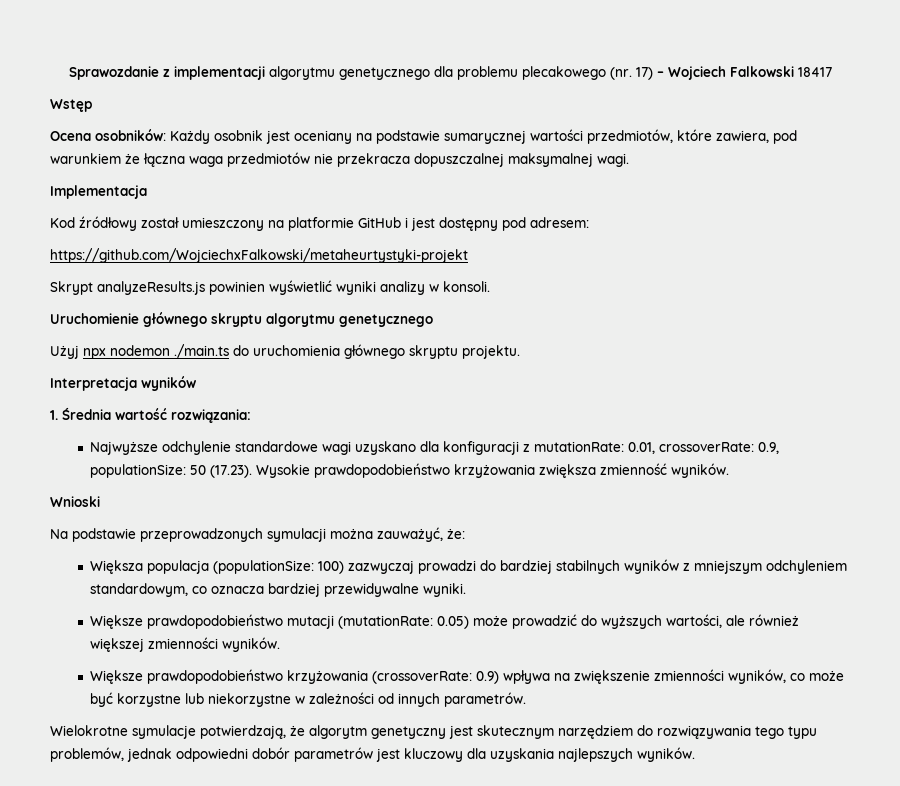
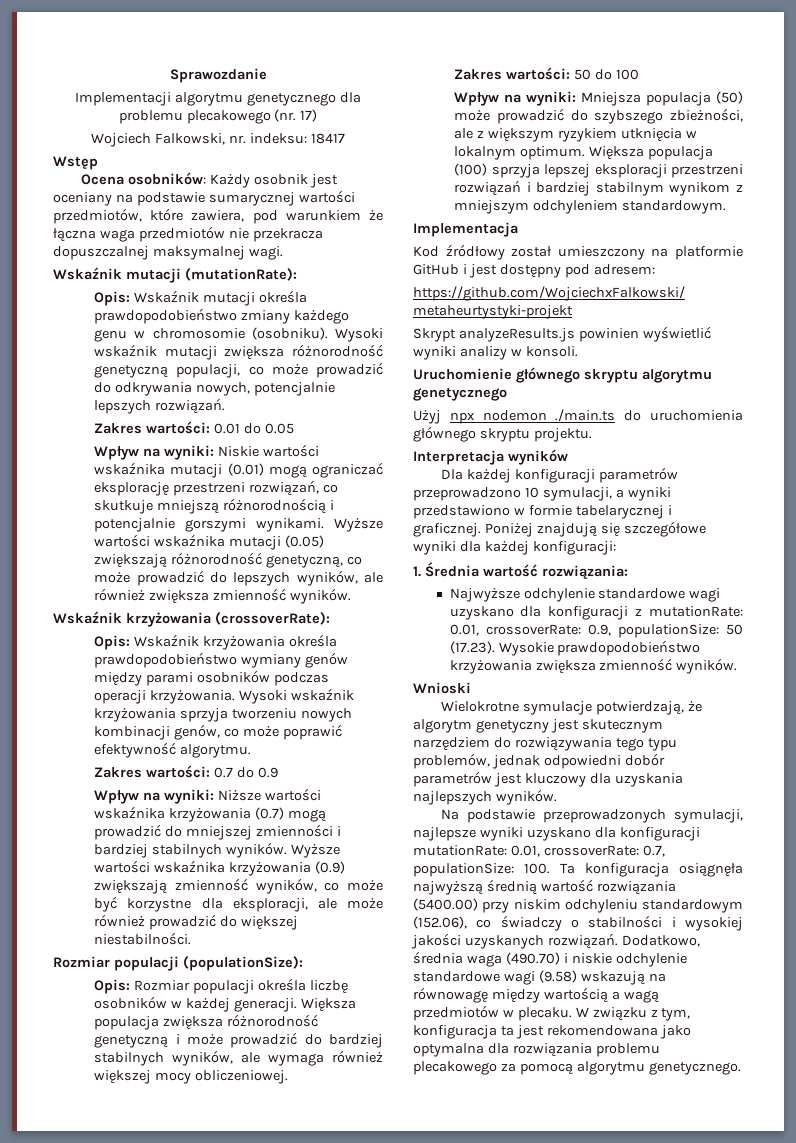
- Sprawozdanie z implementacji algorytmu genetycznego dla problemu plecakowego (nr. 17) – Wojciech Falkowski 18417
+ Sprawozdanie
+ Implementacji algorytmu genetycznego dla problemu plecakowego (nr. 17)
+ Wojciech Falkowski, nr. indeksu: 18417
+ Wskaźnik mutacji (mutationRate):
+ Opis: Wskaźnik mutacji określa prawdopodobieństwo zmiany każdego genu w chromosomie (osobniku). Wysoki wskaźnik mutacji zwiększa różnorodność genetyczną populacji, co może prowadzić do odkrywania nowych, potencjalnie lepszych rozwiązań.
+ Zakres wartości: 0.01 do 0.05
+ Wpływ na wyniki: Niskie wartości wskaźnika mutacji (0.01) mogą ograniczać eksplorację przestrzeni rozwiązań, co skutkuje mniejszą różnorodnością i potencjalnie gorszymi wynikami. Wyższe wartości wskaźnika mutacji (0.05) zwiększają różnorodność genetyczną, co może prowadzić do lepszych wyników, ale również zwiększa zmienność wyników.
+ Wskaźnik krzyżowania (crossoverRate):
+ Opis: Wskaźnik krzyżowania określa prawdopodobieństwo wymiany genów między parami osobników podczas operacji krzyżowania. Wysoki wskaźnik krzyżowania sprzyja tworzeniu nowych kombinacji genów, co może poprawić efektywność algorytmu.
+ Zakres wartości: 0.7 do 0.9
+ Wpływ na wyniki: Niższe wartości wskaźnika krzyżowania (0.7) mogą prowadzić do mniejszej zmienności i bardziej stabilnych wyników. Wyższe wartości wskaźnika krzyżowania (0.9) zwiększają zmienność wyników, co może być korzystne dla eksploracji, ale może również prowadzić do większej niestabilności.
+ Rozmiar populacji (populationSize):
+ Opis: Rozmiar populacji określa liczbę osobników w każdej generacji. Większa populacja zwiększa różnorodność genetyczną i może prowadzić do bardziej stabilnych wyników, ale wymaga również większej mocy obliczeniowej.
+ Zakres wartości: 50 do 100
+ Wpływ na wyniki: Mniejsza populacja (50) może prowadzić do szybszego zbieżności, ale z większym ryzykiem utknięcia w lokalnym optimum. Większa populacja (100) sprzyja lepszej eksploracji przestrzeni rozwiązań i bardziej stabilnym wynikom z mniejszym odchyleniem standardowym.
+ Dla każdej konfiguracji parametrów przeprowadzono 10 symulacji, a wyniki przedstawiono w formie tabelarycznej i graficznej. Poniżej znajdują się szczegółowe wyniki dla każdej konfiguracji:
- Na podstawie przeprowadzonych symulacji można zauważyć, że:
- Większa populacja (populationSize: 100) zazwyczaj prowadzi do bardziej stabilnych wyników z mniejszym odchyleniem standardowym, co oznacza bardziej przewidywalne wyniki.
- Większe prawdopodobieństwo mutacji (mutationRate: 0.05) może prowadzić do wyższych wartości, ale również większej zmienności wyników.
- Większe prawdopodobieństwo krzyżowania (crossoverRate: 0.9) wpływa na zwiększenie zmienności wyników, co może być korzystne lub niekorzystne w zależności od innych parametrów.
+ Na podstawie przeprowadzonych symulacji, najlepsze wyniki uzyskano dla konfiguracji mutationRate: 0.01, crossoverRate: 0.7, populationSize: 100. Ta konfiguracja osiągnęła najwyższą średnią wartość rozwiązania (5400.00) przy niskim odchyleniu standardowym (152.06), co świadczy o stabilności i wysokiej jakości uzyskanych rozwiązań. Dodatkowo, średnia waga (490.70) i niskie odchylenie standardowe wagi (9.58) wskazują na równowagę między wartością a wagą przedmiotów w plecaku. W związku z tym, konfiguracja ta jest rekomendowana jako optymalna dla rozwiązania problemu plecakowego za pomocą algorytmu genetycznego.

